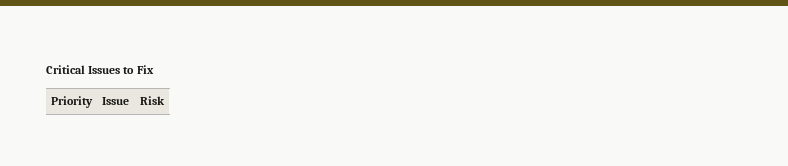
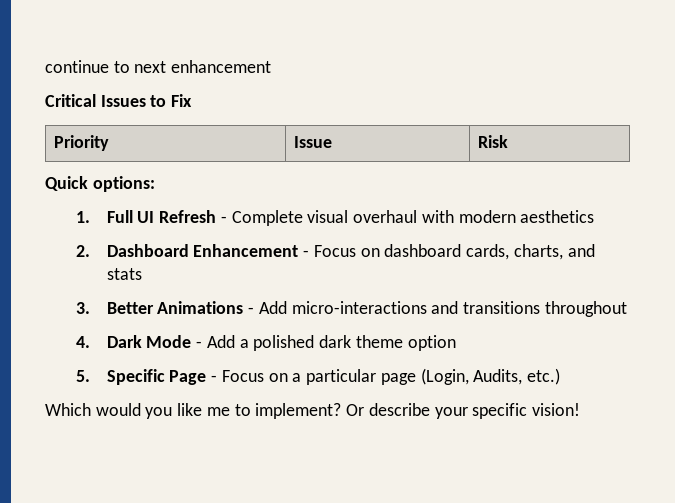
+ continue to next enhancement
+ Quick options:
+ 1. Full UI Refresh - Complete visual overhaul with modern aesthetics
+ 2. Dashboard Enhancement - Focus on dashboard cards, charts, and stats
+ 3. Better Animations - Add micro-interactions and transitions throughout
+ 4. Dark Mode - Add a polished dark theme option
+ 5. Specific Page - Focus on a particular page (Login, Audits, etc.)
+ Which would you like me to implement? Or describe your specific vision!

